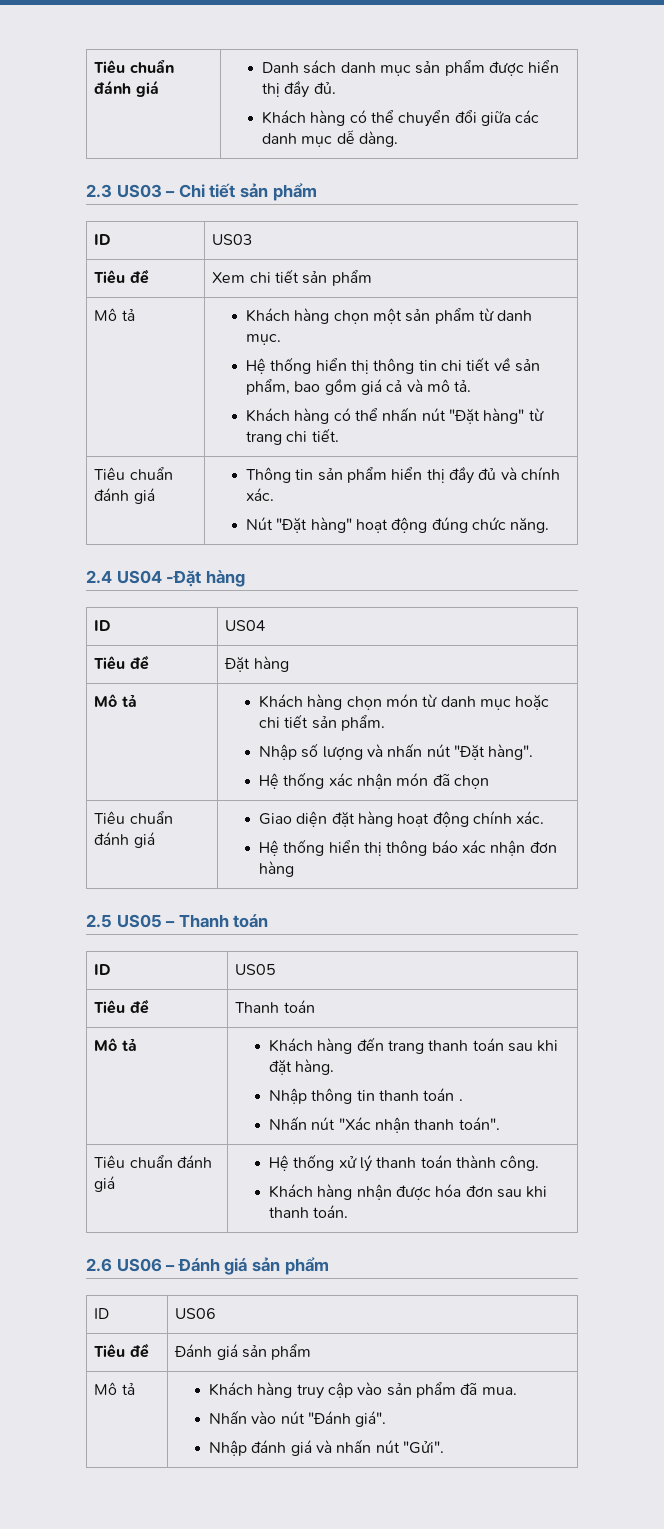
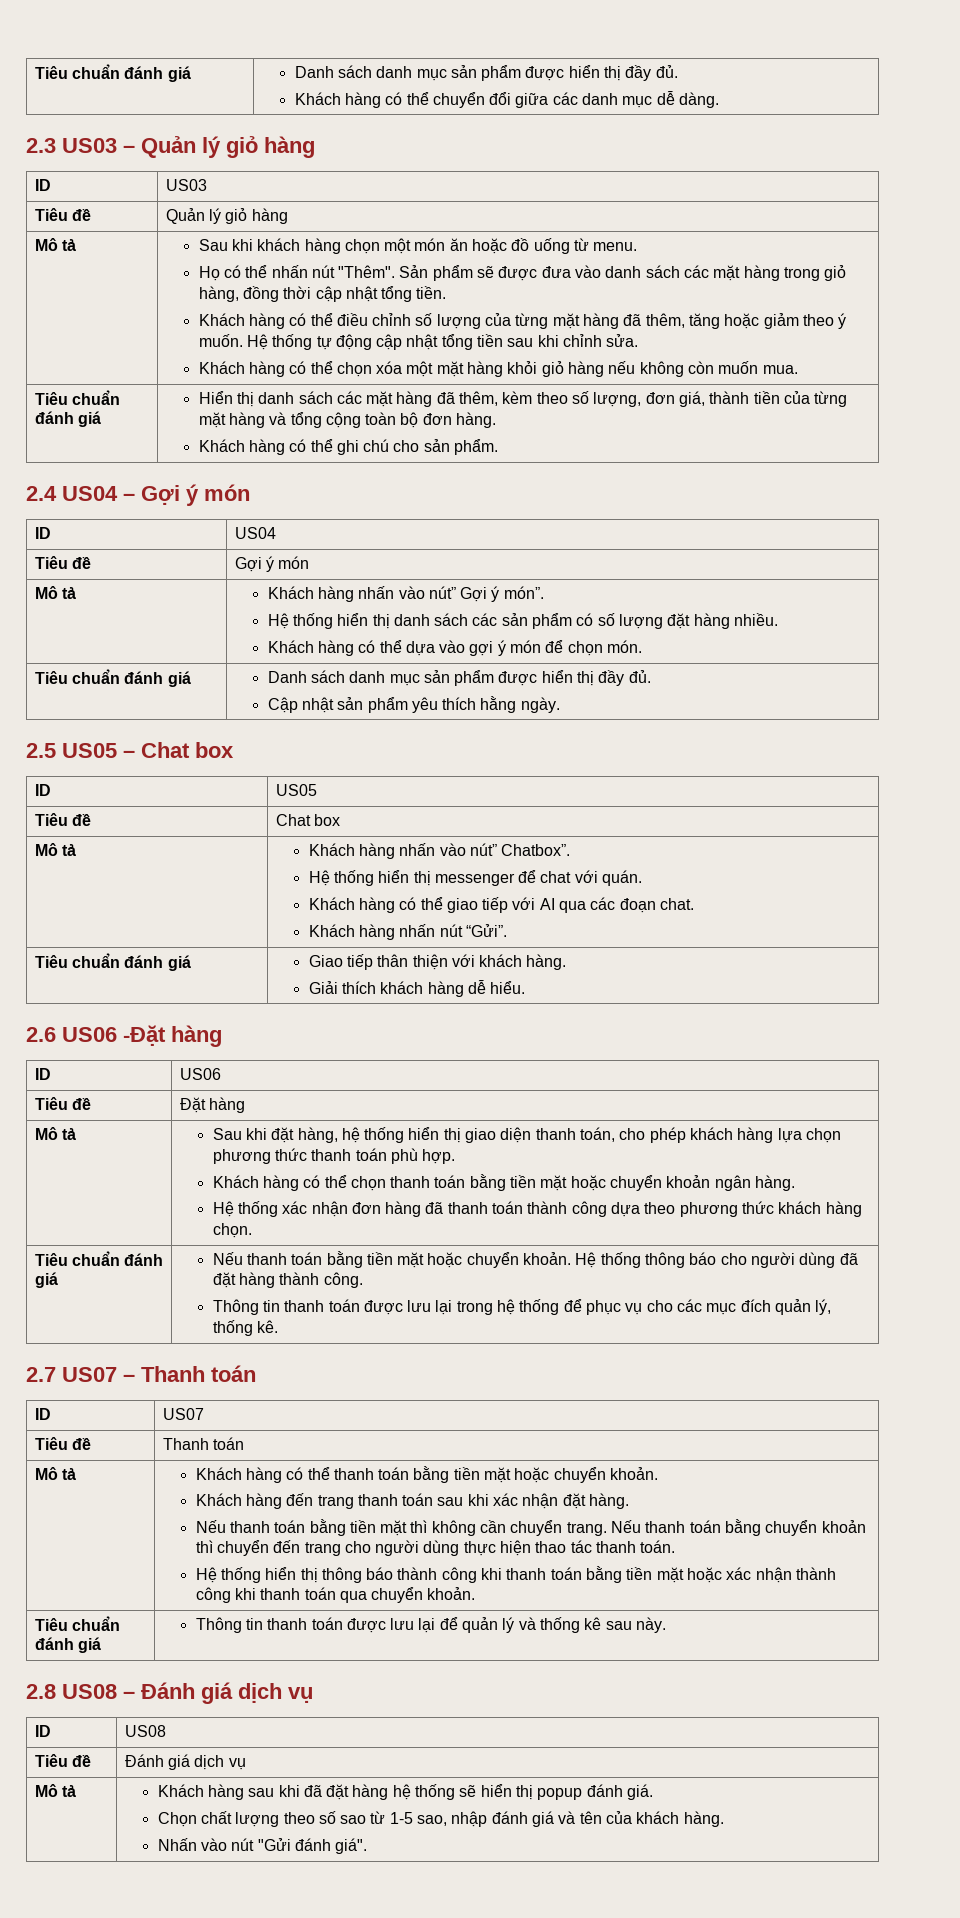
- 2.3 US03 – Chi tiết sản phẩm
+ 2.3 US03 – Quản lý giỏ hàng
- Tiêu đề | Xem chi tiết sản phẩm
- Mô tả | Khách hàng chọn một sản phẩm từ danh mục.
- Hệ thống hiển thị thông tin chi tiết về sản phẩm, bao gồm giá cả và mô tả.
- Khách hàng có thể nhấn nút "Đặt hàng" từ trang chi tiết.
- Tiêu chuẩn đánh giá | Thông tin sản phẩm hiển thị đầy đủ và chính xác.
- Nút "Đặt hàng" hoạt động đúng chức năng.
- 2.4 US04 -Đặt hàng
+ Tiêu đề | Quản lý giỏ hàng
+ Mô tả | Sau khi khách hàng chọn một món ăn hoặc đồ uống từ menu.
+ Họ có thể nhấn nút "Thêm". Sản phẩm sẽ được đưa vào danh sách các mặt hàng trong giỏ hàng, đồng thời cập nhật tổng tiền.
+ Khách hàng có thể điều chỉnh số lượng của từng mặt hàng đã thêm, tăng hoặc giảm theo ý muốn. Hệ thống tự động cập nhật tổng tiền sau khi chỉnh sửa.
+ Khách hàng có thể chọn xóa một mặt hàng khỏi giỏ hàng nếu không còn muốn mua.
+ Tiêu chuẩn đánh giá | Hiển thị danh sách các mặt hàng đã thêm, kèm theo số lượng, đơn giá, thành tiền của từng mặt hàng và tổng cộng toàn bộ đơn hàng.
+ Khách hàng có thể ghi chú cho sản phẩm.
+ 2.4 US04 – Gợi ý món
+ ID | US04
+ Tiêu đề | Gợi ý món
+ Mô tả | Khách hàng nhấn vào nút” Gợi ý món”.
+ Hệ thống hiển thị danh sách các sản phẩm có số lượng đặt hàng nhiều.
+ Khách hàng có thể dựa vào gợi ý món để chọn món.
+ Tiêu chuẩn đánh giá | Danh sách danh mục sản phẩm được hiển thị đầy đủ.
+ Cập nhật sản phẩm yêu thích hằng ngày.
+ 2.5 US05 – Chat box
+ ID | US05
+ Tiêu đề | Chat box
+ Mô tả | Khách hàng nhấn vào nút” Chatbox”.
+ Hệ thống hiển thị messenger để chat với quán.
+ Khách hàng có thể giao tiếp với AI qua các đoạn chat.
+ Khách hàng nhấn nút “Gửi”.
+ Tiêu chuẩn đánh giá | Giao tiếp thân thiện với khách hàng.
+ Giải thích khách hàng dễ hiểu.
+ 2.6 US06 -Đặt hàng
- ID | US04
+ ID | US06
- Khách hàng chọn món từ danh mục hoặc chi tiết sản phẩm.
- Nhập số lượng và nhấn nút "Đặt hàng".
- Hệ thống xác nhận món đã chọn
- Tiêu chuẩn đánh giá | Giao diện đặt hàng hoạt động chính xác.
- Hệ thống hiển thị thông báo xác nhận đơn hàng
- 2.5 US05 – Thanh toán
+ Sau khi đặt hàng, hệ thống hiển thị giao diện thanh toán, cho phép khách hàng lựa chọn phương thức thanh toán phù hợp.
+ Khách hàng có thể chọn thanh toán bằng tiền mặt hoặc chuyển khoản ngân hàng.
+ Hệ thống xác nhận đơn hàng đã thanh toán thành công dựa theo phương thức khách hàng chọn.
+ Tiêu chuẩn đánh giá | Nếu thanh toán bằng tiền mặt hoặc chuyển khoản. Hệ thống thông báo cho người dùng đã đặt hàng thành công.
+ Thông tin thanh toán được lưu lại trong hệ thống để phục vụ cho các mục đích quản lý, thống kê.
+ 2.7 US07 – Thanh toán
- ID | US05
+ ID | US07
- Khách hàng đến trang thanh toán sau khi đặt hàng.
+ Khách hàng có thể thanh toán bằng tiền mặt hoặc chuyển khoản.
+ Khách hàng đến trang thanh toán sau khi xác nhận đặt hàng.
- Nhập thông tin thanh toán .
- Nhấn nút "Xác nhận thanh toán".
- Tiêu chuẩn đánh giá | Hệ thống xử lý thanh toán thành công.
- Khách hàng nhận được hóa đơn sau khi thanh toán.
- 2.6 US06 – Đánh giá sản phẩm
- ID | US06
+ Nếu thanh toán bằng tiền mặt thì không cần chuyển trang. Nếu thanh toán bằng chuyển khoản thì chuyển đến trang cho người dùng thực hiện thao tác thanh toán.
+ Hệ thống hiển thị thông báo thành công khi thanh toán bằng tiền mặt hoặc xác nhận thành công khi thanh toán qua chuyển khoản.
+ Tiêu chuẩn đánh giá | Thông tin thanh toán được lưu lại để quản lý và thống kê sau này.
+ 2.8 US08 – Đánh giá dịch vụ
+ ID | US08
- Tiêu đề | Đánh giá sản phẩm
- Mô tả | Khách hàng truy cập vào sản phẩm đã mua.
- Nhấn vào nút "Đánh giá".
- Nhập đánh giá và nhấn nút "Gửi".
+ Tiêu đề | Đánh giá dịch vụ
+ Mô tả | Khách hàng sau khi đã đặt hàng hệ thống sẽ hiển thị popup đánh giá.
+ Chọn chất lượng theo số sao từ 1-5 sao, nhập đánh giá và tên của khách hàng.
+ Nhấn vào nút "Gửi đánh giá".

